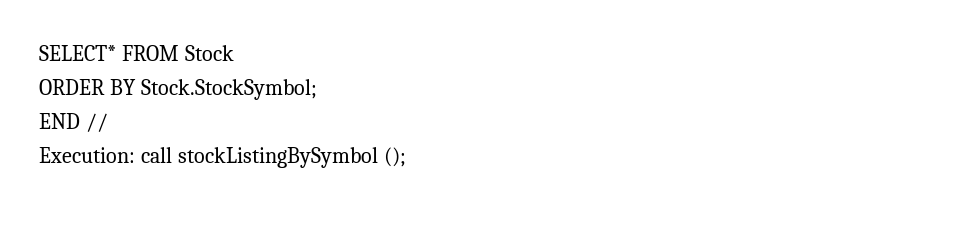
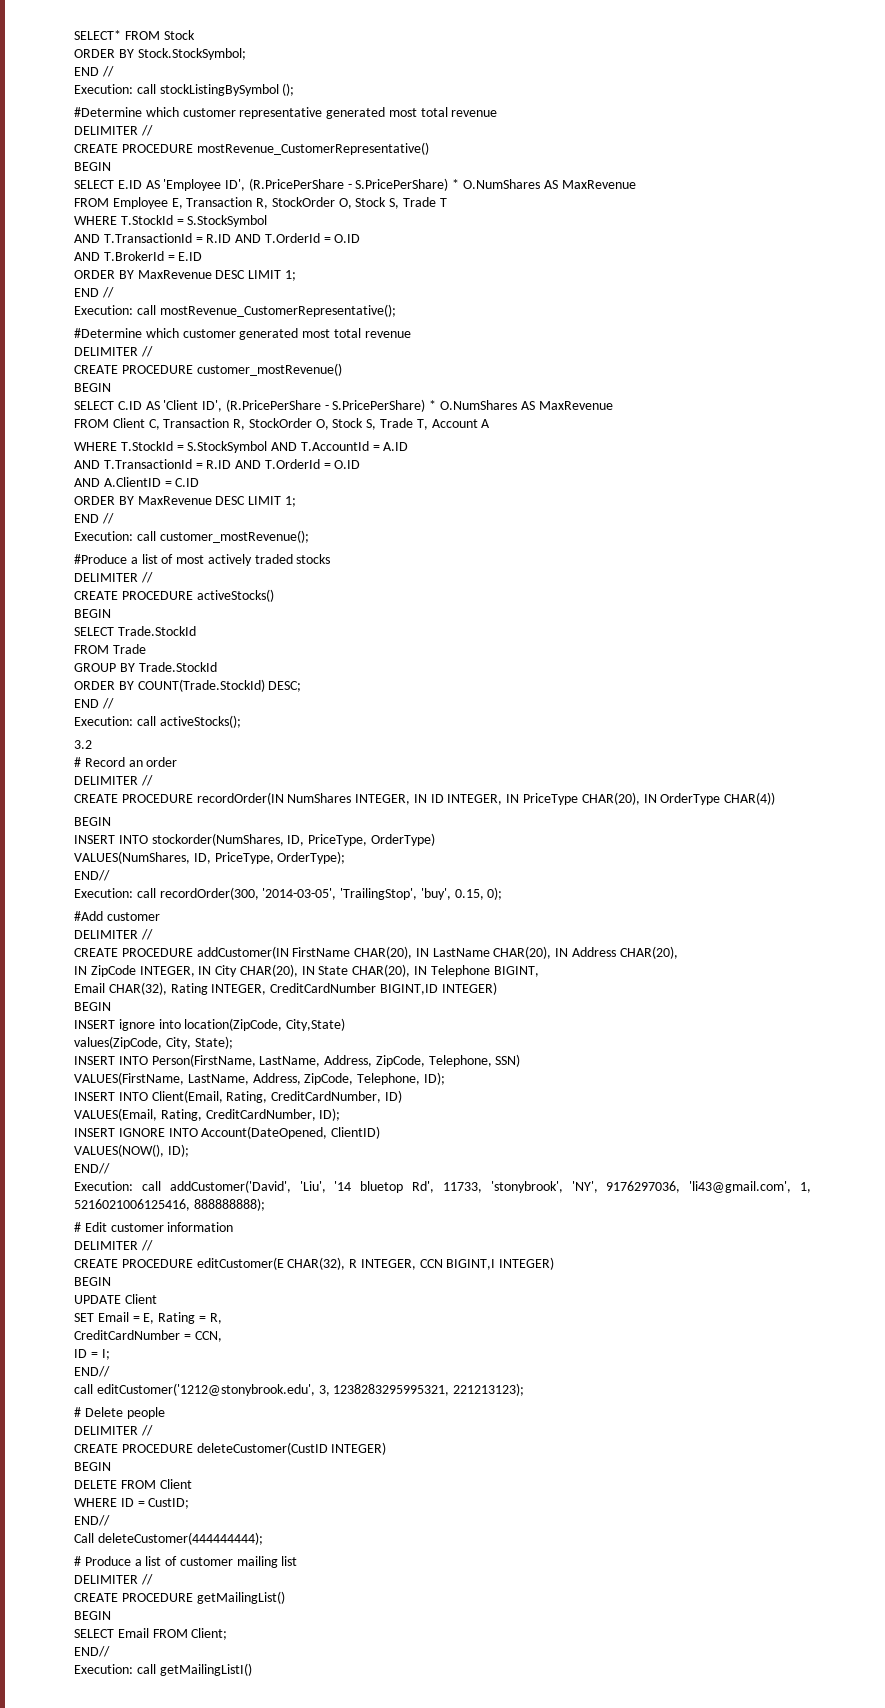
+ #Determine which customer representative generated most total revenue
+ DELIMITER //
+ CREATE PROCEDURE mostRevenue_CustomerRepresentative()
+ BEGIN
+ SELECT E.ID AS 'Employee ID', (R.PricePerShare - S.PricePerShare) * O.NumShares AS MaxRevenue
+ FROM Employee E, Transaction R, StockOrder O, Stock S, Trade T
+ WHERE T.StockId = S.StockSymbol
+ AND T.TransactionId = R.ID AND T.OrderId = O.ID
+ AND T.BrokerId = E.ID
+ ORDER BY MaxRevenue DESC LIMIT 1;
+ END //
+ Execution: call mostRevenue_CustomerRepresentative();
+ #Determine which customer generated most total revenue
+ DELIMITER //
+ CREATE PROCEDURE customer_mostRevenue()
+ BEGIN
+ SELECT C.ID AS 'Client ID', (R.PricePerShare - S.PricePerShare) * O.NumShares AS MaxRevenue
+ FROM Client C, Transaction R, StockOrder O, Stock S, Trade T, Account A
+ WHERE T.StockId = S.StockSymbol AND T.AccountId = A.ID
+ AND T.TransactionId = R.ID AND T.OrderId = O.ID
+ AND A.ClientID = C.ID
+ ORDER BY MaxRevenue DESC LIMIT 1;
+ END //
+ Execution: call customer_mostRevenue();
+ #Produce a list of most actively traded stocks
+ DELIMITER //
+ CREATE PROCEDURE activeStocks()
+ BEGIN
+ SELECT Trade.StockId
+ FROM Trade
+ GROUP BY Trade.StockId
+ ORDER BY COUNT(Trade.StockId) DESC;
+ END //
+ Execution: call activeStocks();
+ 3.2
+ # Record an order
+ DELIMITER //
+ CREATE PROCEDURE recordOrder(IN NumShares INTEGER, IN ID INTEGER, IN PriceType CHAR(20), IN OrderType CHAR(4))
+ BEGIN
+ INSERT INTO stockorder(NumShares, ID, PriceType, OrderType)
+ VALUES(NumShares, ID, PriceType, OrderType);
+ END//
+ Execution: call recordOrder(300, '2014-03-05', 'TrailingStop', 'buy', 0.15, 0);
+ #Add customer
+ DELIMITER //
+ CREATE PROCEDURE addCustomer(IN FirstName CHAR(20), IN LastName CHAR(20), IN Address CHAR(20),
+ IN ZipCode INTEGER, IN City CHAR(20), IN State CHAR(20), IN Telephone BIGINT,
+ Email CHAR(32), Rating INTEGER, CreditCardNumber BIGINT,ID INTEGER)
+ BEGIN
+ INSERT ignore into location(ZipCode, City,State)
+ values(ZipCode, City, State);
+ INSERT INTO Person(FirstName, LastName, Address, ZipCode, Telephone, SSN)
+ VALUES(FirstName, LastName, Address, ZipCode, Telephone, ID);
+ INSERT INTO Client(Email, Rating, CreditCardNumber, ID)
+ VALUES(Email, Rating, CreditCardNumber, ID);
+ INSERT IGNORE INTO Account(DateOpened, ClientID)
+ VALUES(NOW(), ID);
+ END//
+ Execution: call addCustomer('David', 'Liu', '14 bluetop Rd', 11733, 'stonybrook', 'NY', 9176297036, 'li43@gmail.com', 1, 5216021006125416, 888888888);
+ # Edit customer information
+ DELIMITER //
+ CREATE PROCEDURE editCustomer(E CHAR(32), R INTEGER, CCN BIGINT,I INTEGER)
+ BEGIN
+ UPDATE Client
+ SET Email = E, Rating = R,
+ CreditCardNumber = CCN,
+ ID = I;
+ END//
+ call editCustomer('1212@stonybrook.edu', 3, 1238283295995321, 221213123);
+ # Delete people
+ DELIMITER //
+ CREATE PROCEDURE deleteCustomer(CustID INTEGER)
+ BEGIN
+ DELETE FROM Client
+ WHERE ID = CustID;
+ END//
+ Call deleteCustomer(444444444);
+ # Produce a list of customer mailing list
+ DELIMITER //
+ CREATE PROCEDURE getMailingList()
+ BEGIN
+ SELECT Email FROM Client;
+ END//
+ Execution: call getMailingListI()

